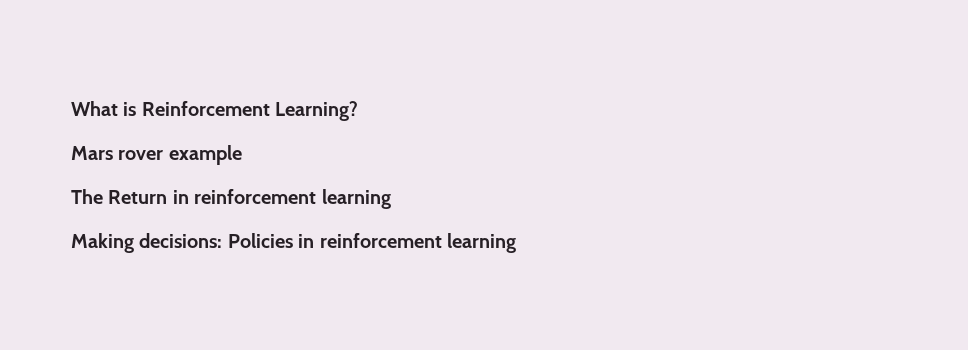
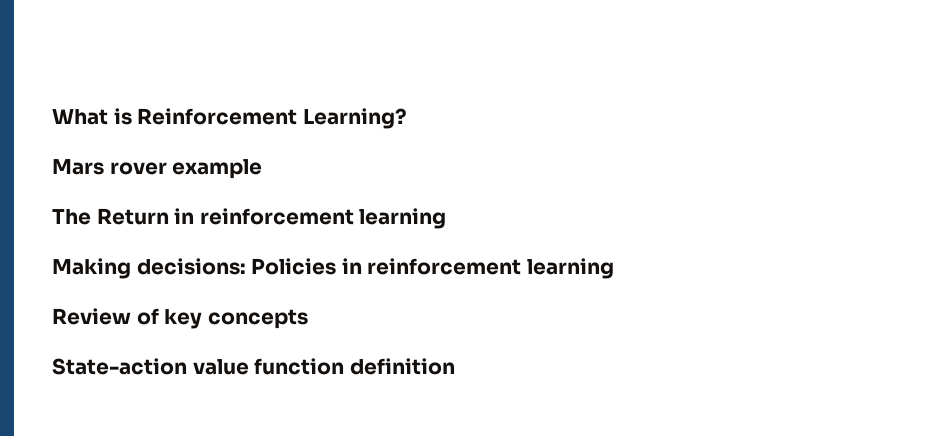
+ Review of key concepts
+ State-action value function definition

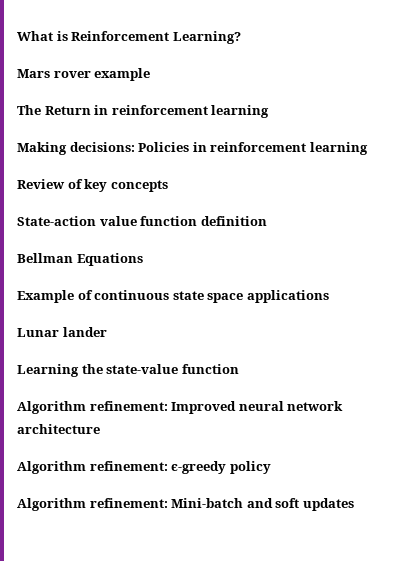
+ Bellman Equations
+ Example of continuous state space applications
+ Lunar lander
+ Learning the state-value function
+ Algorithm refinement: Improved neural network architecture
+ Algorithm refinement: ϵ-greedy policy
+ Algorithm refinement: Mini-batch and soft updates

